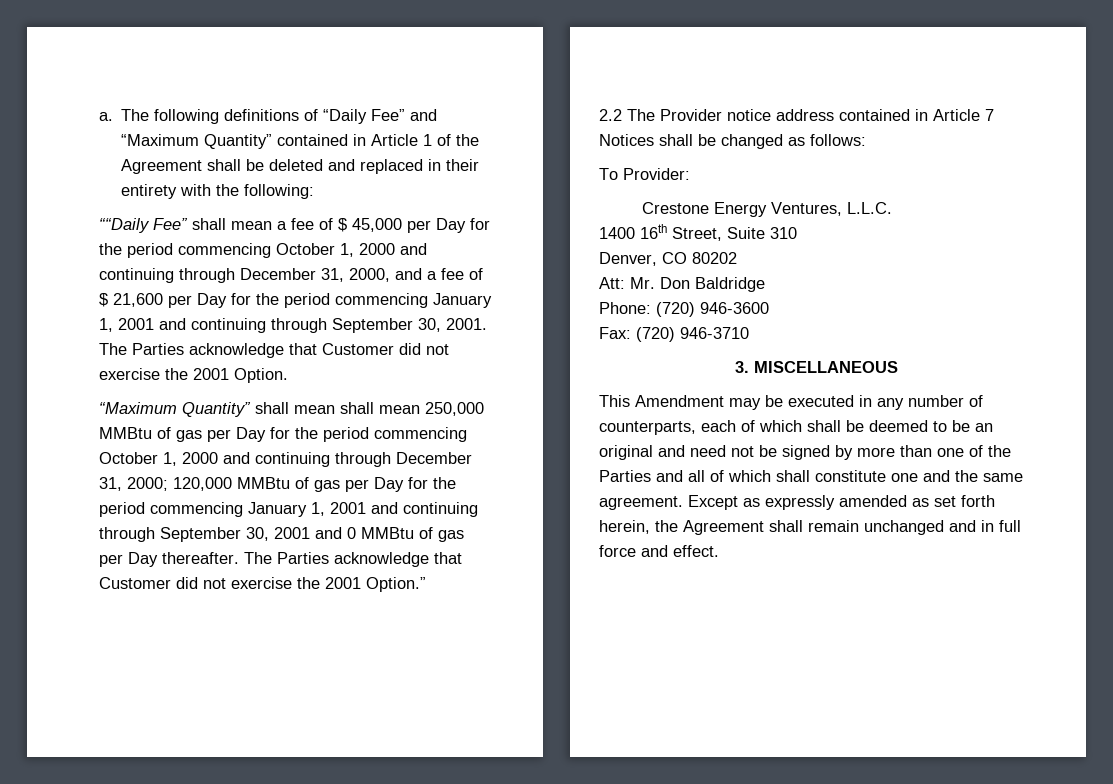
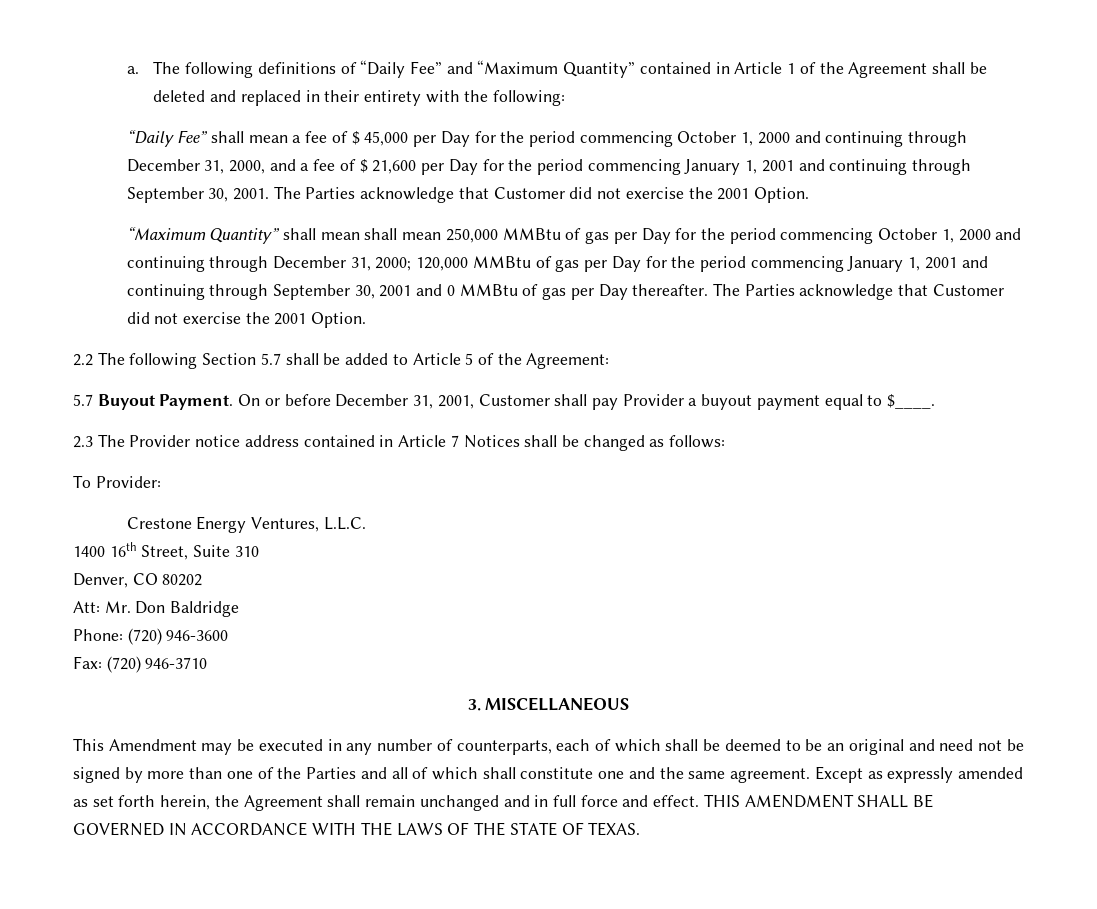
- ““Daily Fee” shall mean a fee of $ 45,000 per Day for the period commencing October 1, 2000 and continuing through December 31, 2000, and a fee of $ 21,600 per Day for the period commencing January 1, 2001 and continuing through September 30, 2001.
+ “Daily Fee” shall mean a fee of $ 45,000 per Day for the period commencing October 1, 2000 and continuing through December 31, 2000, and a fee of $ 21,600 per Day for the period commencing January 1, 2001 and continuing through September 30, 2001.
- 120,000 MMBtu of gas per Day for the period commencing January 1, 2001 and continuing through September 30, 2001 and 0 MMBtu of gas per Day thereafter. The Parties acknowledge that Customer did not exercise the 2001 Option.”
+ 120,000 MMBtu of gas per Day for the period commencing January 1, 2001 and continuing through September 30, 2001 and 0 MMBtu of gas per Day thereafter. The Parties acknowledge that Customer did not exercise the 2001 Option.
- 2.2 The Provider notice address contained in Article 7 Notices shall be changed as follows:
+ 2.2 The following Section 5.7 shall be added to Article 5 of the Agreement:
+ 5.7 Buyout Payment. On or before December 31, 2001, Customer shall pay Provider a buyout payment equal to $____.
+ 2.3 The Provider notice address contained in Article 7 Notices shall be changed as follows:
+ THIS AMENDMENT SHALL BE GOVERNED IN ACCORDANCE WITH THE LAWS OF THE STATE OF TEXAS.

